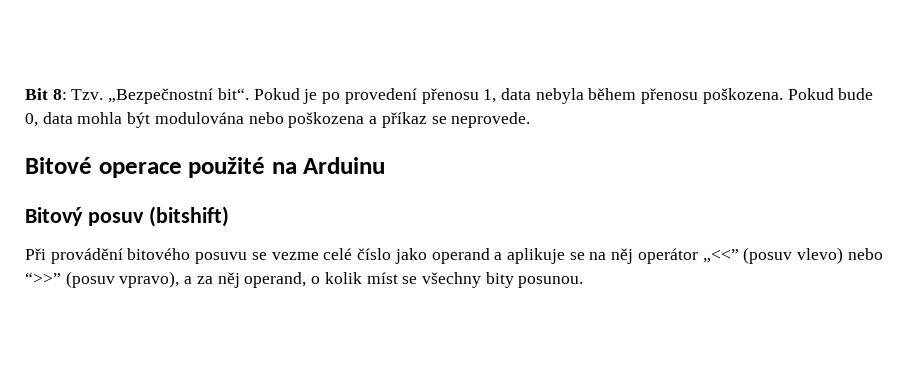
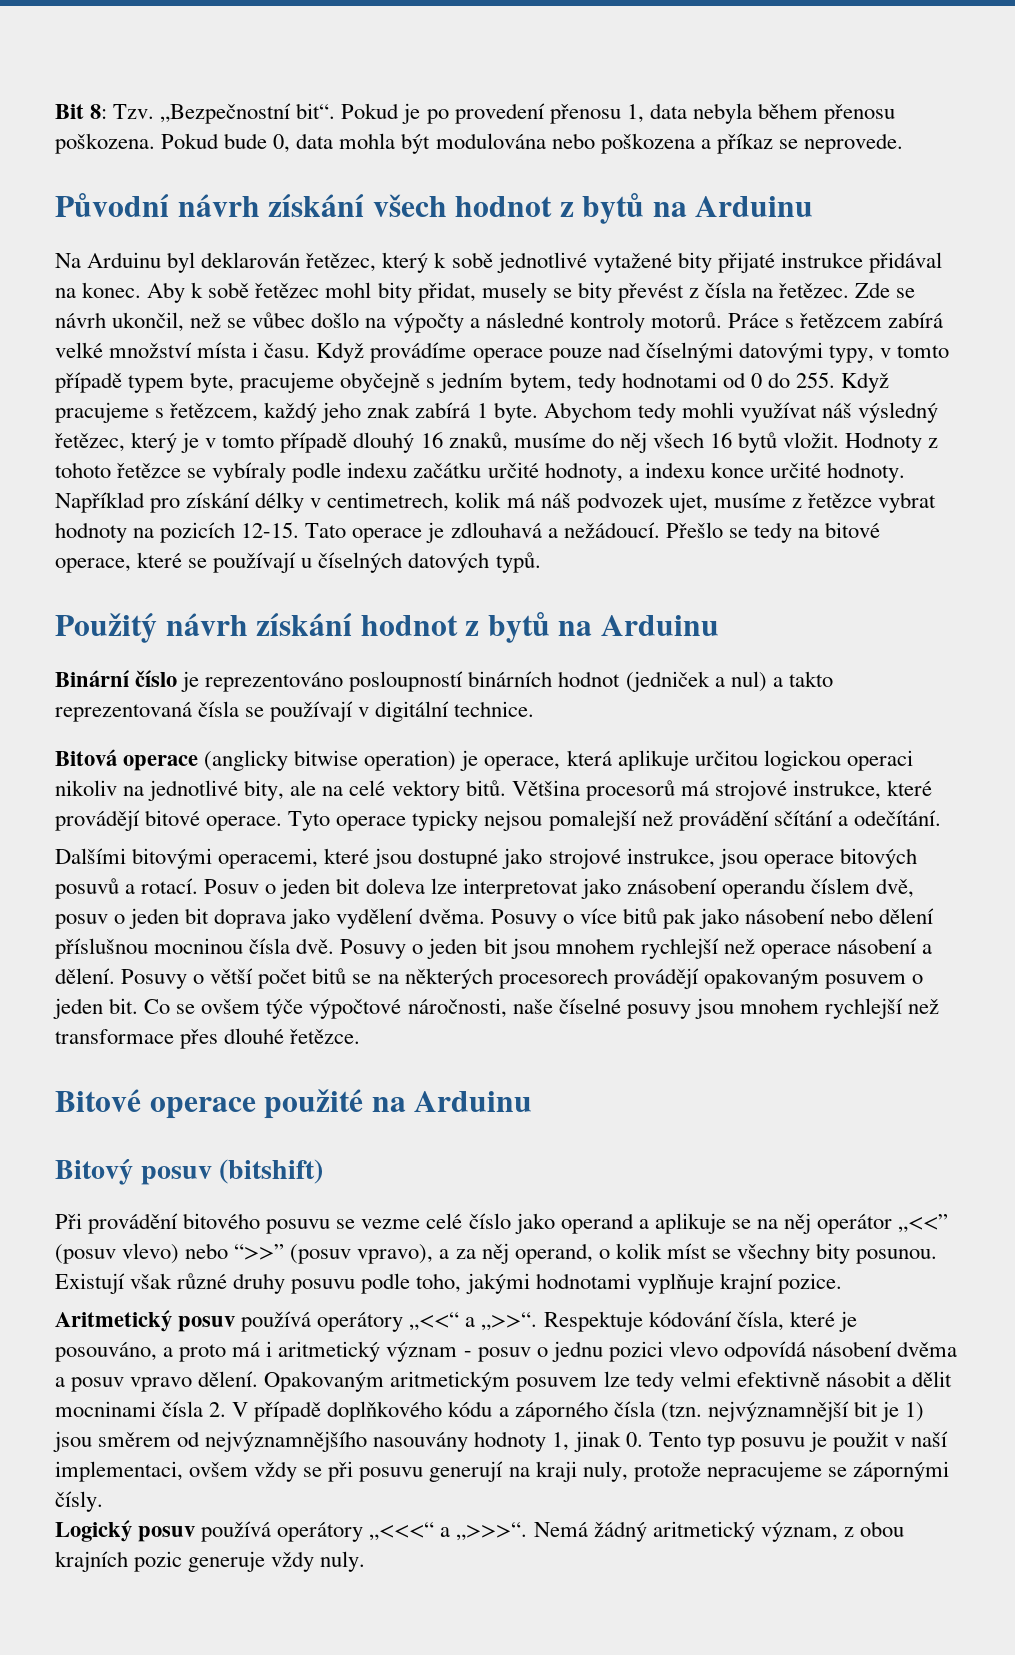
+ Původní návrh získání všech hodnot z bytů na Arduinu
+ Na Arduinu byl deklarován řetězec, který k sobě jednotlivé vytažené bity přijaté instrukce přidával na konec. Aby k sobě řetězec mohl bity přidat, musely se bity převést z čísla na řetězec. Zde se návrh ukončil, než se vůbec došlo na výpočty a následné kontroly motorů. Práce s řetězcem zabírá velké množství místa i času. Když provádíme operace pouze nad číselnými datovými typy, v tomto případě typem byte, pracujeme obyčejně s jedním bytem, tedy hodnotami od 0 do 255. Když pracujeme s řetězcem, každý jeho znak zabírá 1 byte. Abychom tedy mohli využívat náš výsledný řetězec, který je v tomto případě dlouhý 16 znaků, musíme do něj všech 16 bytů vložit. Hodnoty z tohoto řetězce se vybíraly podle indexu začátku určité hodnoty, a indexu konce určité hodnoty. Například pro získání délky v centimetrech, kolik má náš podvozek ujet, musíme z řetězce vybrat hodnoty na pozicích 12-15. Tato operace je zdlouhavá a nežádoucí. Přešlo se tedy na bitové operace, které se používají u číselných datových typů.
+ Použitý návrh získání hodnot z bytů na Arduinu
+ Binární číslo je reprezentováno posloupností binárních hodnot (jedniček a nul) a takto reprezentovaná čísla se používají v digitální technice.
+ Bitová operace (anglicky bitwise operation) je operace, která aplikuje určitou logickou operaci nikoliv na jednotlivé bity, ale na celé vektory bitů. Většina procesorů má strojové instrukce, které provádějí bitové operace. Tyto operace typicky nejsou pomalejší než provádění sčítání a odečítání.
+ Dalšími bitovými operacemi, které jsou dostupné jako strojové instrukce, jsou operace bitových posuvů a rotací. Posuv o jeden bit doleva lze interpretovat jako znásobení operandu číslem dvě, posuv o jeden bit doprava jako vydělení dvěma. Posuvy o více bitů pak jako násobení nebo dělení příslušnou mocninou čísla dvě. Posuvy o jeden bit jsou mnohem rychlejší než operace násobení a dělení. Posuvy o větší počet bitů se na některých procesorech provádějí opakovaným posuvem o jeden bit. Co se ovšem týče výpočtové náročnosti, naše číselné posuvy jsou mnohem rychlejší než transformace přes dlouhé řetězce.
+ Existují však různé druhy posuvu podle toho, jakými hodnotami vyplňuje krajní pozice.
+ Aritmetický posuv používá operátory „<<“ a „>>“. Respektuje kódování čísla, které je posouváno, a proto má i aritmetický význam - posuv o jednu pozici vlevo odpovídá násobení dvěma a posuv vpravo dělení. Opakovaným aritmetickým posuvem lze tedy velmi efektivně násobit a dělit mocninami čísla 2. V případě doplňkového kódu a záporného čísla (tzn. nejvýznamnější bit je 1) jsou směrem od nejvýznamnějšího nasouvány hodnoty 1, jinak 0. Tento typ posuvu je použit v naší implementaci, ovšem vždy se při posuvu generují na kraji nuly, protože nepracujeme se zápornými čísly.
+ Logický posuv používá operátory „<<<“ a „>>>“. Nemá žádný aritmetický význam, z obou krajních pozic generuje vždy nuly.

